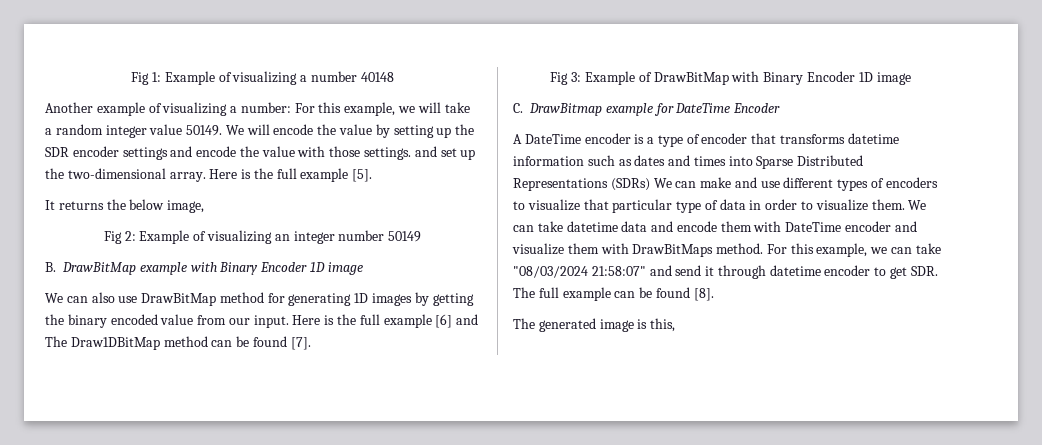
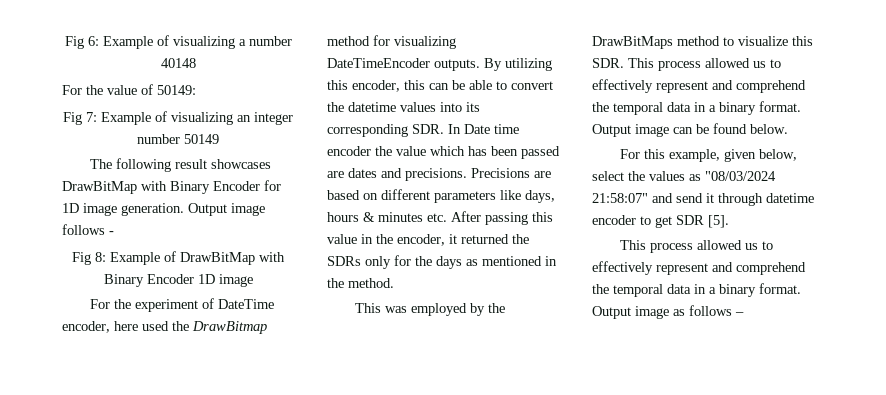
- Fig 1: Example of visualizing a number 40148
+ Fig 6: Example of visualizing a number 40148
- Another example of visualizing a number: For this example, we will take a random integer value 50149. We will encode the value by setting up the SDR encoder settings and encode the value with those settings. and set up the two-dimensional array. Here is the full example [5].
- It returns the below image,
- Fig 2: Example of visualizing an integer number 50149
+ For the value of 50149:
+ Fig 7: Example of visualizing an integer number 50149
- B. DrawBitMap example with Binary Encoder 1D image
- We can also use DrawBitMap method for generating 1D images by getting the binary encoded value from our input. Here is the full example [6] and The Draw1DBitMap method can be found [7].
- Fig 3: Example of DrawBitMap with Binary Encoder 1D image
+ The following result showcases DrawBitMap with Binary Encoder for 1D image generation. Output image follows -
+ Fig 8: Example of DrawBitMap with Binary Encoder 1D image
- C. DrawBitmap example for DateTime Encoder
- A DateTime encoder is a type of encoder that transforms datetime information such as dates and times into Sparse Distributed Representations (SDRs) We can make and use different types of encoders to visualize that particular type of data in order to visualize them. We can take datetime data and encode them with DateTime encoder and visualize them with DrawBitMaps method. For this example, we can take "08/03/2024 21:58:07" and send it through datetime encoder to get SDR. The full example can be found [8].
- The generated image is this,
+ For the experiment of DateTime encoder, here used the DrawBitmap method for visualizing DateTimeEncoder outputs. By utilizing this encoder, this can be able to convert the datetime values into its corresponding SDR. In Date time encoder the value which has been passed are dates and precisions. Precisions are based on different parameters like days, hours & minutes etc. After passing this value in the encoder, it returned the SDRs only for the days as mentioned in the method.
+ This was employed by the DrawBitMaps method to visualize this SDR. This process allowed us to effectively represent and comprehend the temporal data in a binary format. Output image can be found below.
+ For this example, given below, select the values as "08/03/2024 21:58:07" and send it through datetime encoder to get SDR [5].
+ This process allowed us to effectively represent and comprehend the temporal data in a binary format. Output image as follows –

